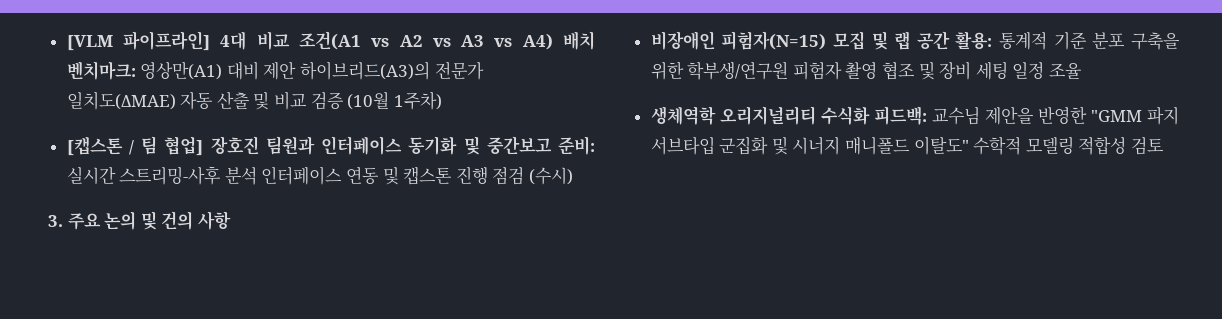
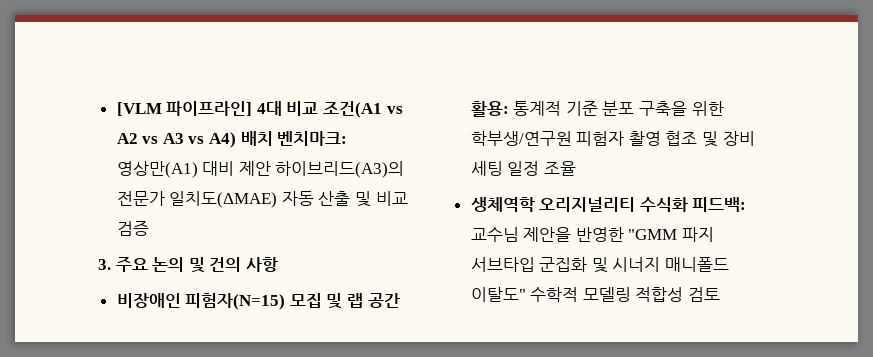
- [VLM 파이프라인] 4대 비교 조건(A1 vs A2 vs A3 vs A4) 배치 벤치마크: 영상만(A1) 대비 제안 하이브리드(A3)의 전문가 일치도(ΔMAE) 자동 산출 및 비교 검증 (10월 1주차)
- [캡스톤 / 팀 협업] 장호진 팀원과 인터페이스 동기화 및 중간보고 준비: 실시간 스트리밍-사후 분석 인터페이스 연동 및 캡스톤 진행 점검 (수시)
+ [VLM 파이프라인] 4대 비교 조건(A1 vs A2 vs A3 vs A4) 배치 벤치마크: 영상만(A1) 대비 제안 하이브리드(A3)의 전문가 일치도(ΔMAE) 자동 산출 및 비교 검증

